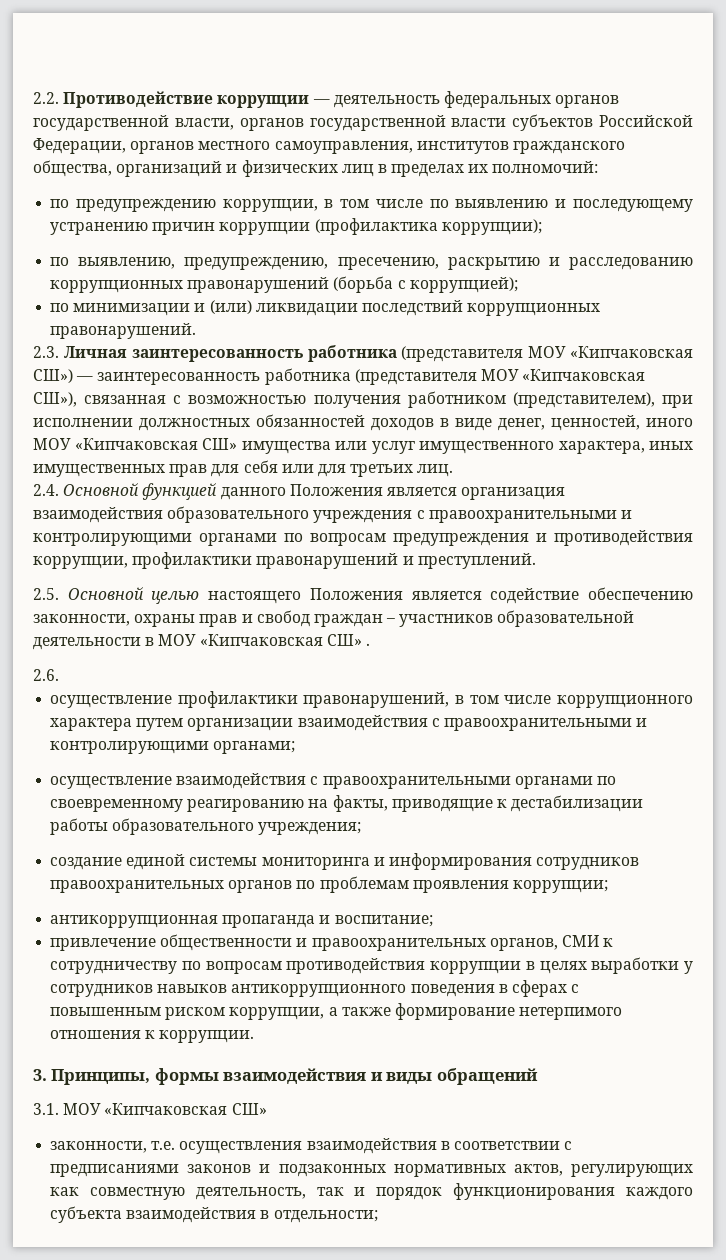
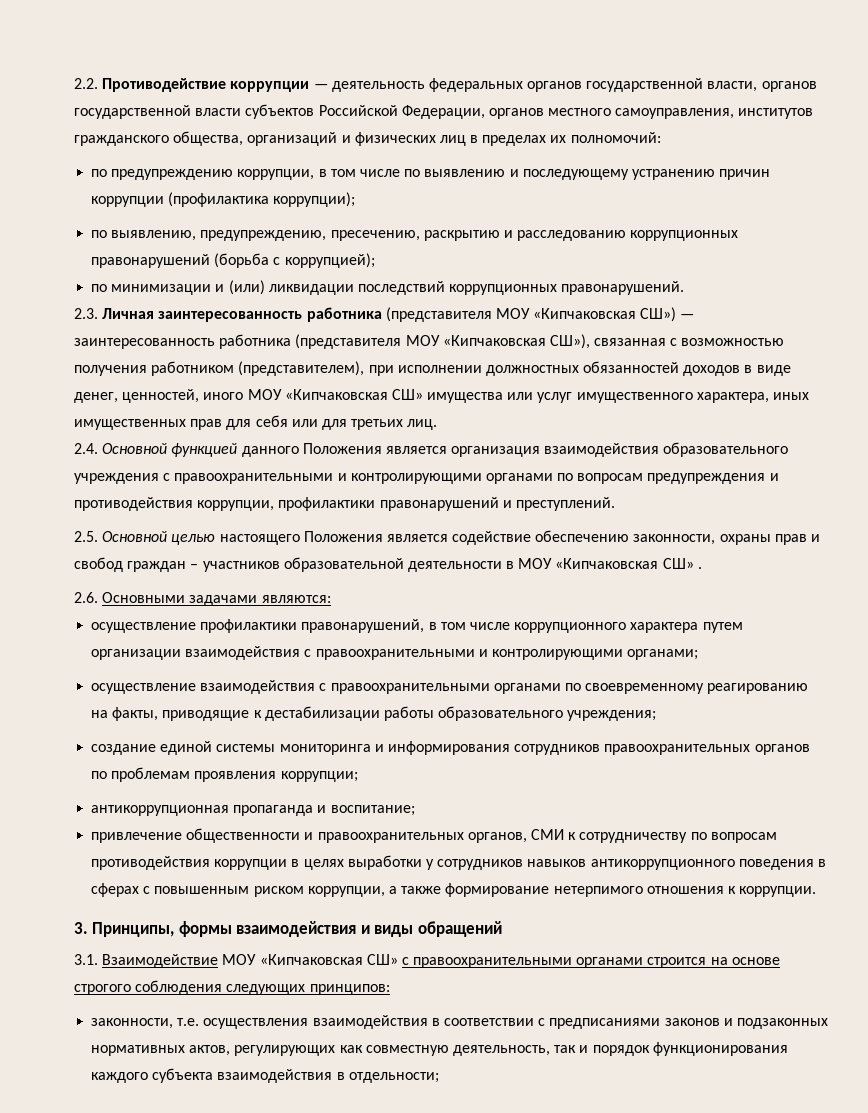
- 2.6.
+ 2.6. Основными задачами являются:
- 3.1. МОУ «Кипчаковская СШ»
+ 3.1. Взаимодействие МОУ «Кипчаковская СШ» с правоохранительными органами строится на основе строгого соблюдения следующих принципов:

